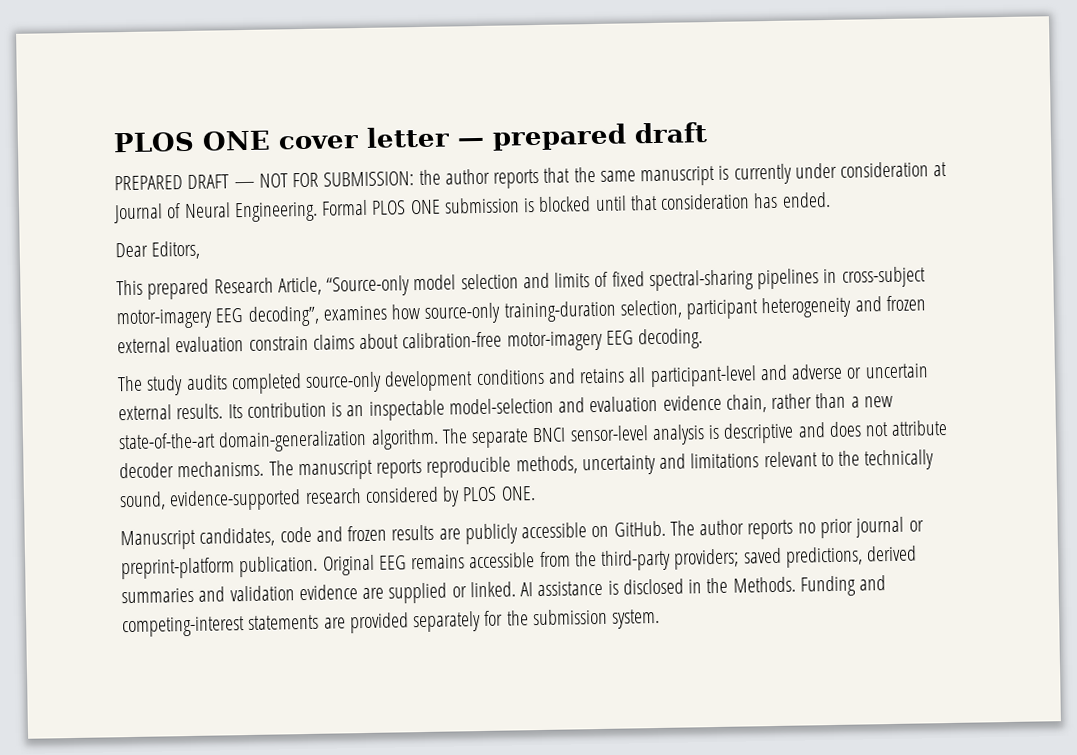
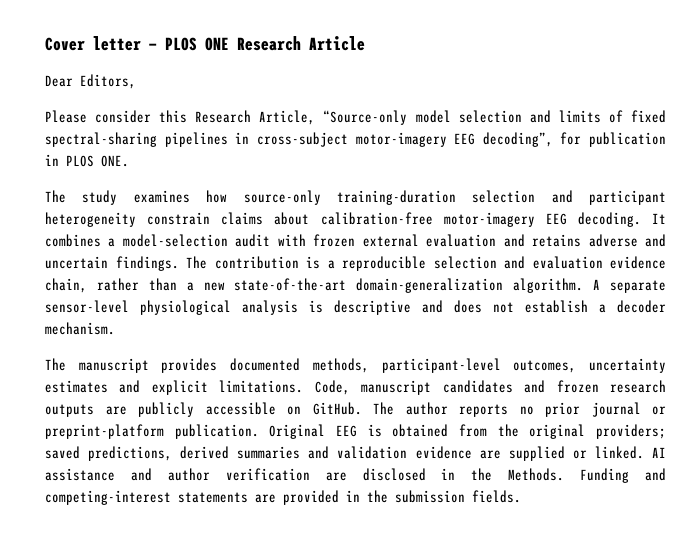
- PLOS ONE cover letter — prepared draft
- PREPARED DRAFT — NOT FOR SUBMISSION: the author reports that the same manuscript is currently under consideration at Journal of Neural Engineering. Formal PLOS ONE submission is blocked until that consideration has ended.
+ Cover letter — PLOS ONE Research Article
- This prepared Research Article, “Source-only model selection and limits of fixed spectral-sharing pipelines in cross-subject motor-imagery EEG decoding”, examines how source-only training-duration selection, participant heterogeneity and frozen external evaluation constrain claims about calibration-free motor-imagery EEG decoding.
- The study audits completed source-only development conditions and retains all participant-level and adverse or uncertain external results. Its contribution is an inspectable model-selection and evaluation evidence chain, rather than a new state-of-the-art domain-generalization algorithm.
+ Please consider this Research Article, “Source-only model selection and limits of fixed spectral-sharing pipelines in cross-subject motor-imagery EEG decoding”, for publication in PLOS ONE.
+ The study examines how source-only training-duration selection and participant heterogeneity constrain claims about calibration-free motor-imagery EEG decoding. It combines a model-selection audit with frozen external evaluation and retains adverse and uncertain findings. The contribution is a reproducible selection and evaluation evidence chain, rather than a new state-of-the-art domain-generalization algorithm.
- The separate BNCI sensor-level analysis is descriptive and does not attribute decoder mechanisms. The manuscript reports reproducible methods, uncertainty and limitations relevant to the technically sound, evidence-supported research considered by PLOS ONE.
- Manuscript candidates, code and frozen results are publicly accessible on GitHub.
+ A separate sensor-level physiological analysis is descriptive and does not establish a decoder mechanism.
+ The manuscript provides documented methods, participant-level outcomes, uncertainty estimates and explicit limitations. Code, manuscript candidates and frozen research outputs are publicly accessible on GitHub.
- Original EEG remains accessible from the third-party providers; saved predictions, derived summaries and validation evidence are supplied or linked.
+ Original EEG is obtained from the original providers; saved predictions, derived summaries and validation evidence are supplied or linked.
- AI assistance is disclosed in the Methods.
+ AI assistance and author verification are disclosed in the Methods.
- Funding and competing-interest statements are provided separately for the submission system.
+ Funding and competing-interest statements are provided in the submission fields.

